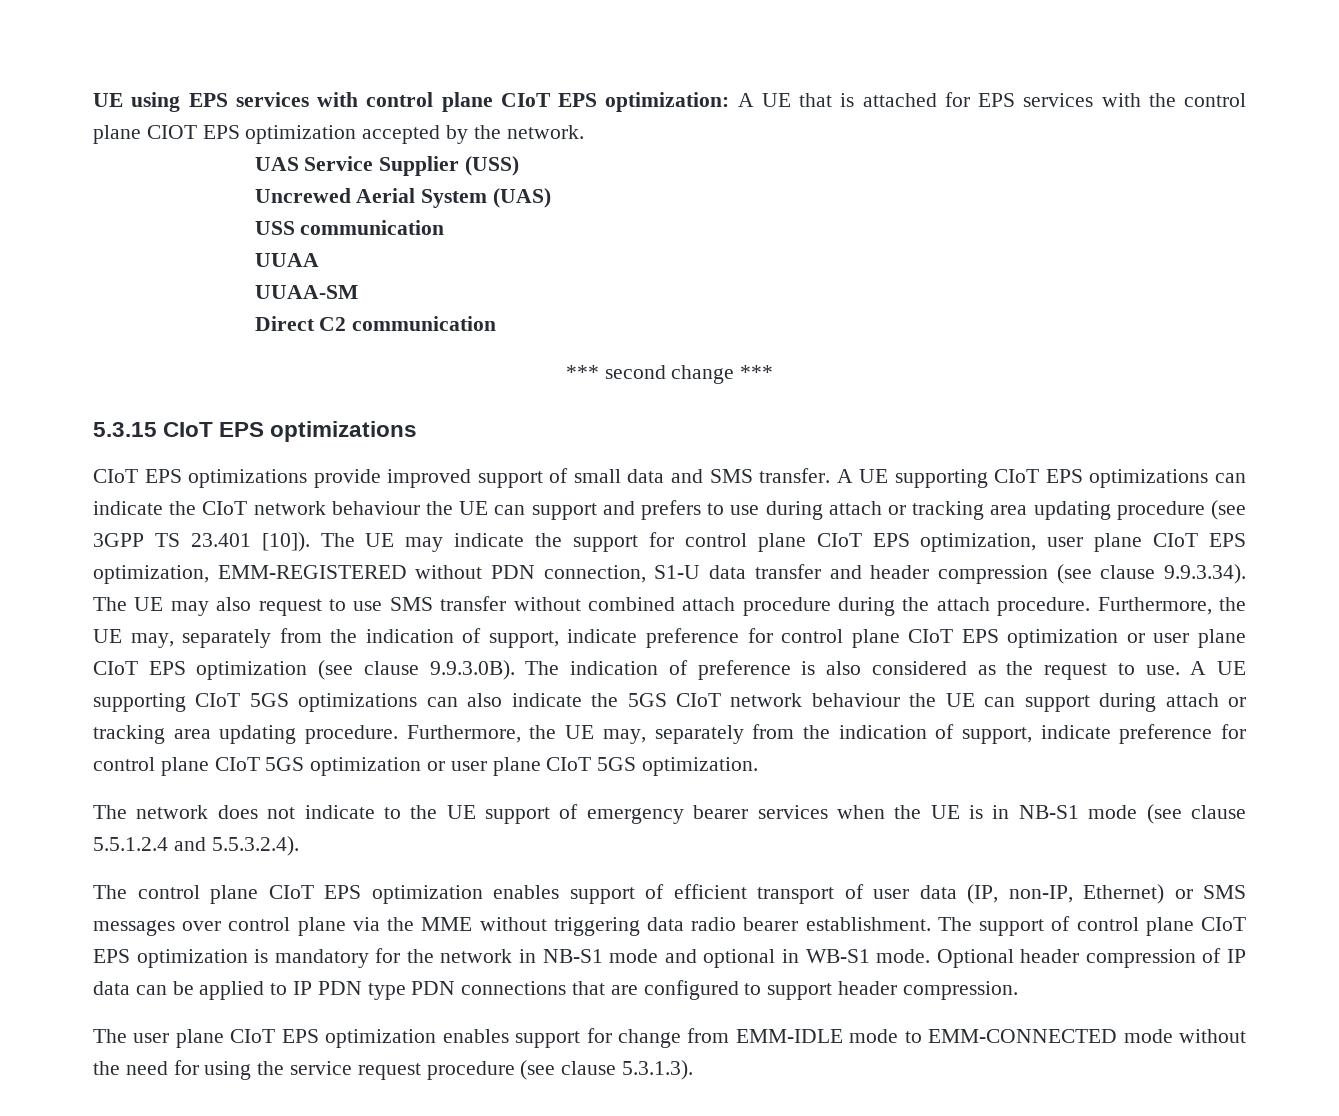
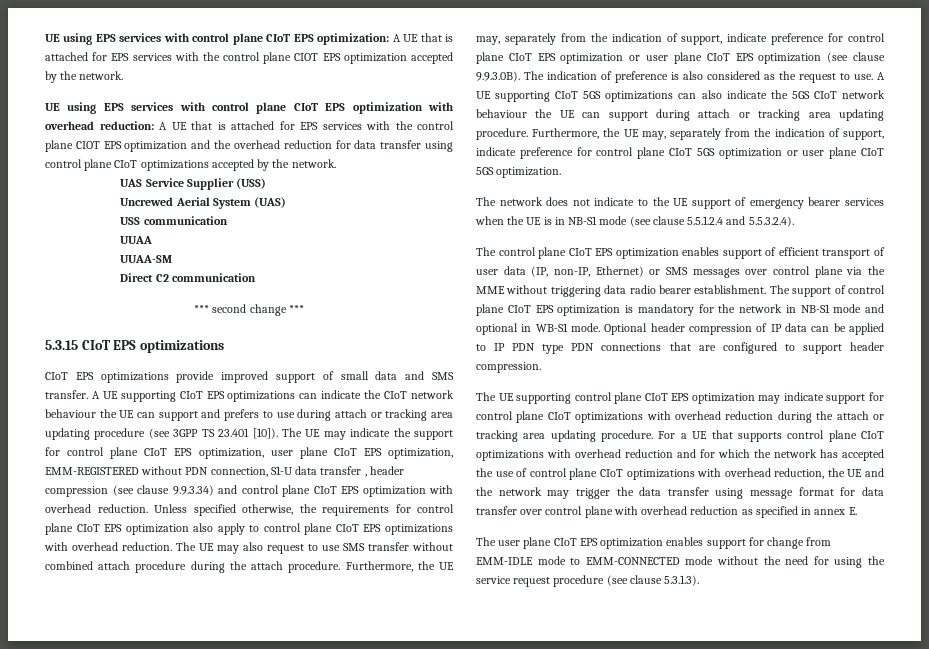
+ UE using EPS services with control plane CIoT EPS optimization with overhead reduction: A UE that is attached for EPS services with the control plane CIOT EPS optimization and the overhead reduction for data transfer using control plane CIoT optimizations accepted by the network.
- The UE may indicate the support for control plane CIoT EPS optimization, user plane CIoT EPS optimization, EMM-REGISTERED without PDN connection, S1-U data transfer and header compression (see clause 9.9.3.34). The UE may also request to use SMS transfer without combined attach procedure during the attach procedure.
+ The UE may indicate the support for control plane CIoT EPS optimization, user plane CIoT EPS optimization, EMM-REGISTERED without PDN connection, S1-U data transfer , header compression (see clause 9.9.3.34) and control plane CIoT EPS optimization with overhead reduction. Unless specified otherwise, the requirements for control plane CIoT EPS optimization also apply to control plane CIoT EPS optimizations with overhead reduction. The UE may also request to use SMS transfer without combined attach procedure during the attach procedure.
+ The UE supporting control plane CIoT EPS optimization may indicate support for control plane CIoT optimizations with overhead reduction during the attach or tracking area updating procedure. For a UE that supports control plane CIoT optimizations with overhead reduction and for which the network has accepted the use of control plane CIoT optimizations with overhead reduction, the UE and the network may trigger the data transfer using message format for data transfer over control plane with overhead reduction as specified in annex E.

